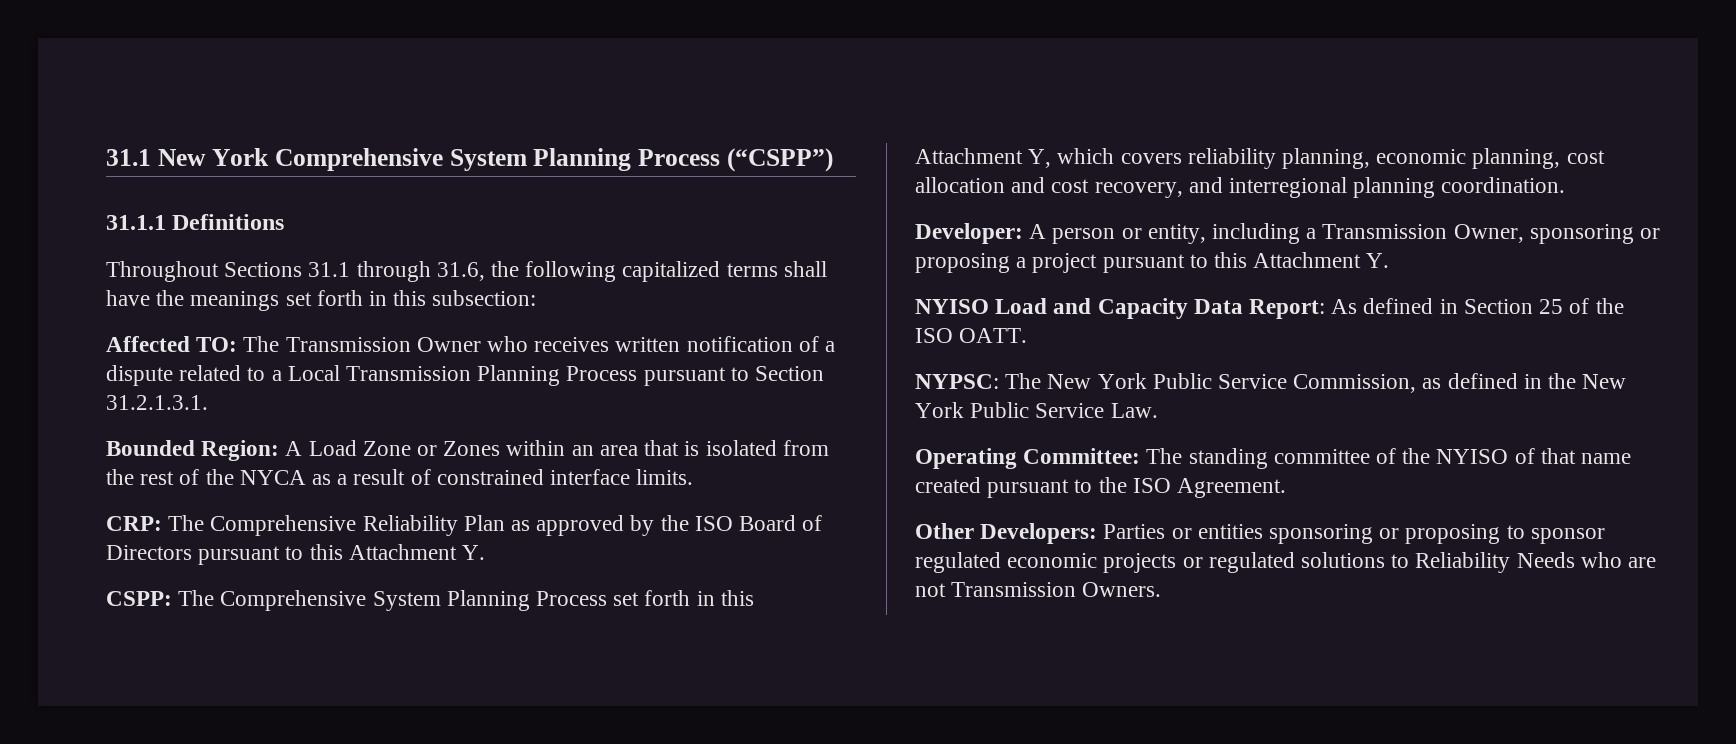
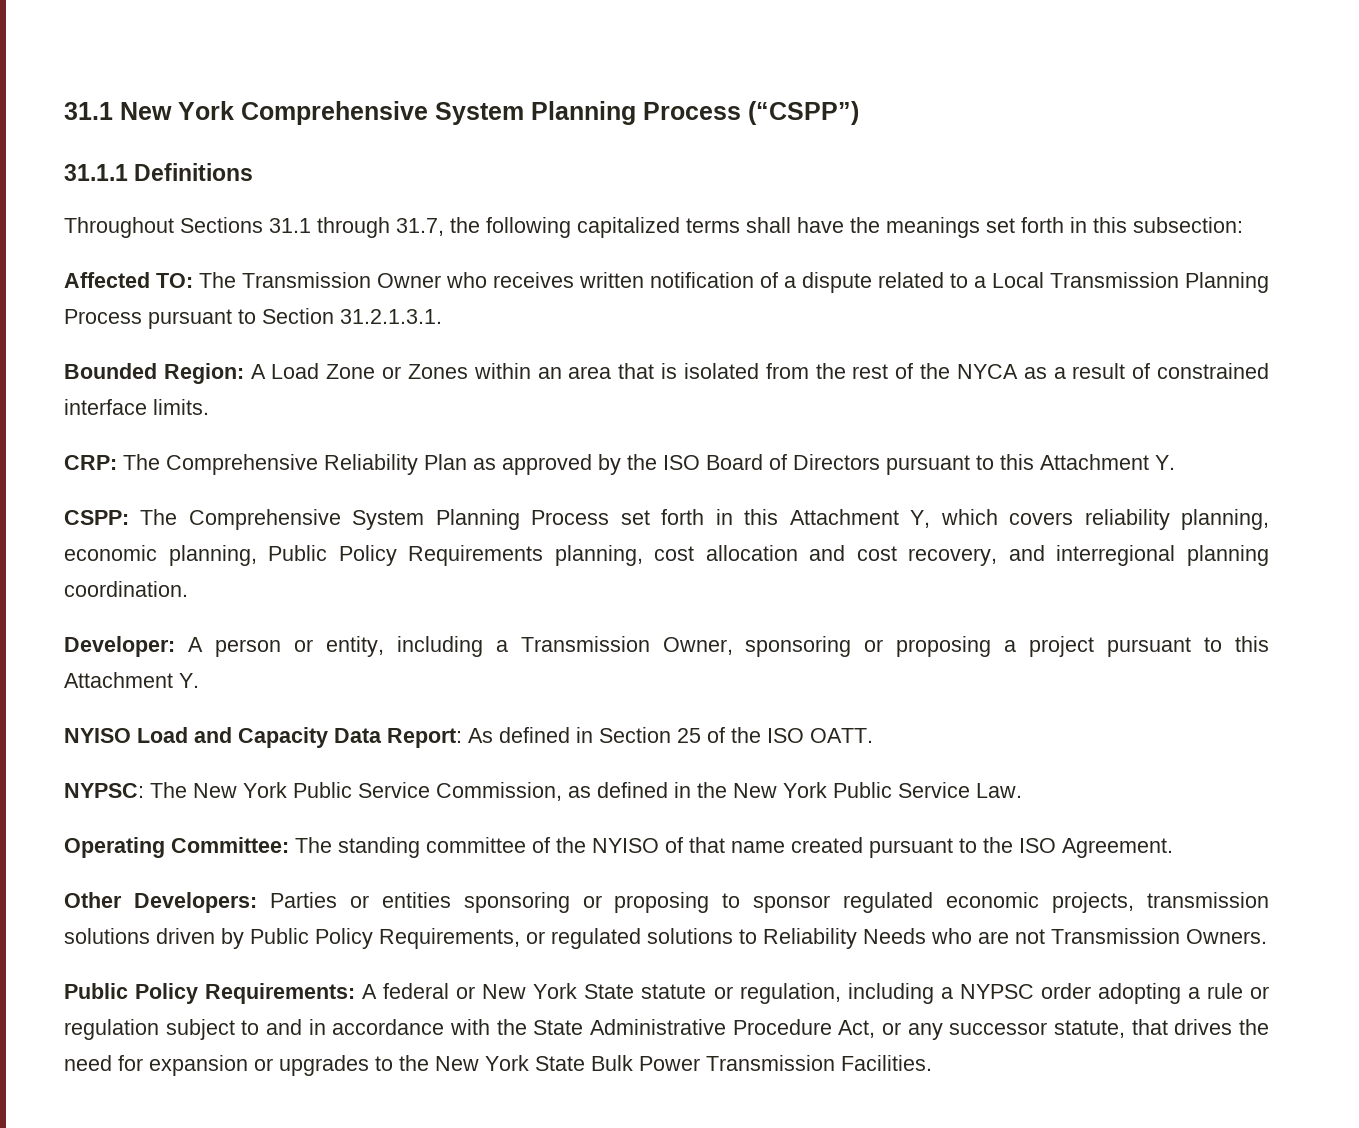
- Throughout Sections 31.1 through 31.6, the following capitalized terms shall have the meanings set forth in this subsection:
+ Throughout Sections 31.1 through 31.7, the following capitalized terms shall have the meanings set forth in this subsection:
- CSPP: The Comprehensive System Planning Process set forth in this Attachment Y, which covers reliability planning, economic planning, cost allocation and cost recovery, and interregional planning coordination.
+ CSPP: The Comprehensive System Planning Process set forth in this Attachment Y, which covers reliability planning, economic planning, Public Policy Requirements planning, cost allocation and cost recovery, and interregional planning coordination.
- Other Developers: Parties or entities sponsoring or proposing to sponsor regulated economic projects or regulated solutions to Reliability Needs who are not Transmission Owners.
+ Other Developers: Parties or entities sponsoring or proposing to sponsor regulated economic projects, transmission solutions driven by Public Policy Requirements, or regulated solutions to Reliability Needs who are not Transmission Owners.
+ Public Policy Requirements: A federal or New York State statute or regulation, including a NYPSC order adopting a rule or regulation subject to and in accordance with the State Administrative Procedure Act, or any successor statute, that drives the need for expansion or upgrades to the New York State Bulk Power Transmission Facilities.

